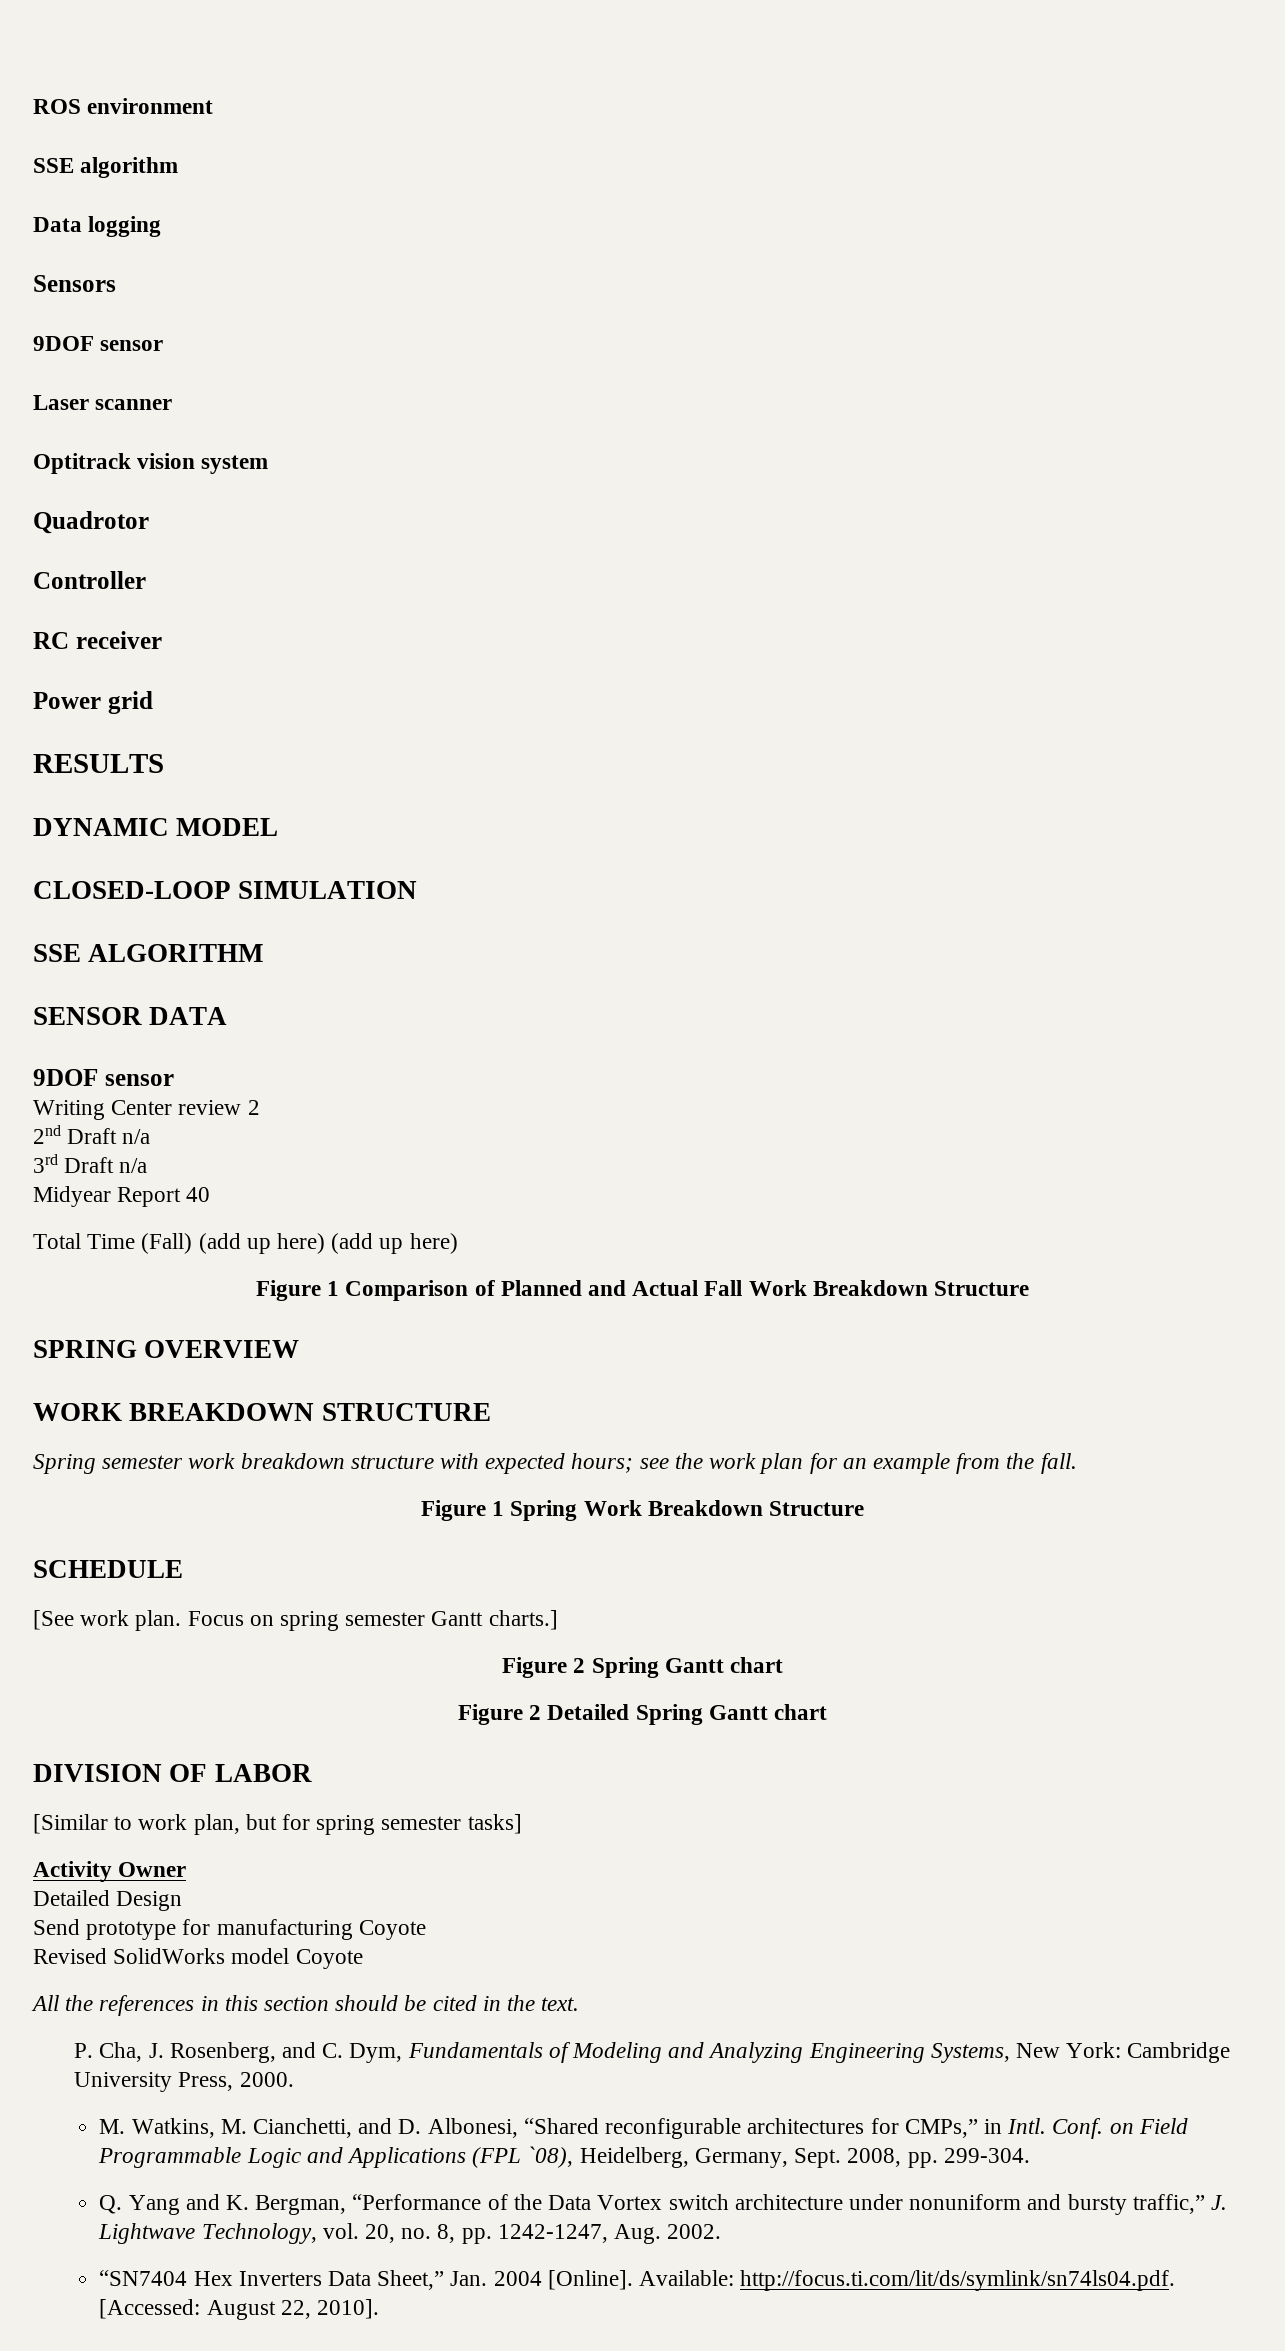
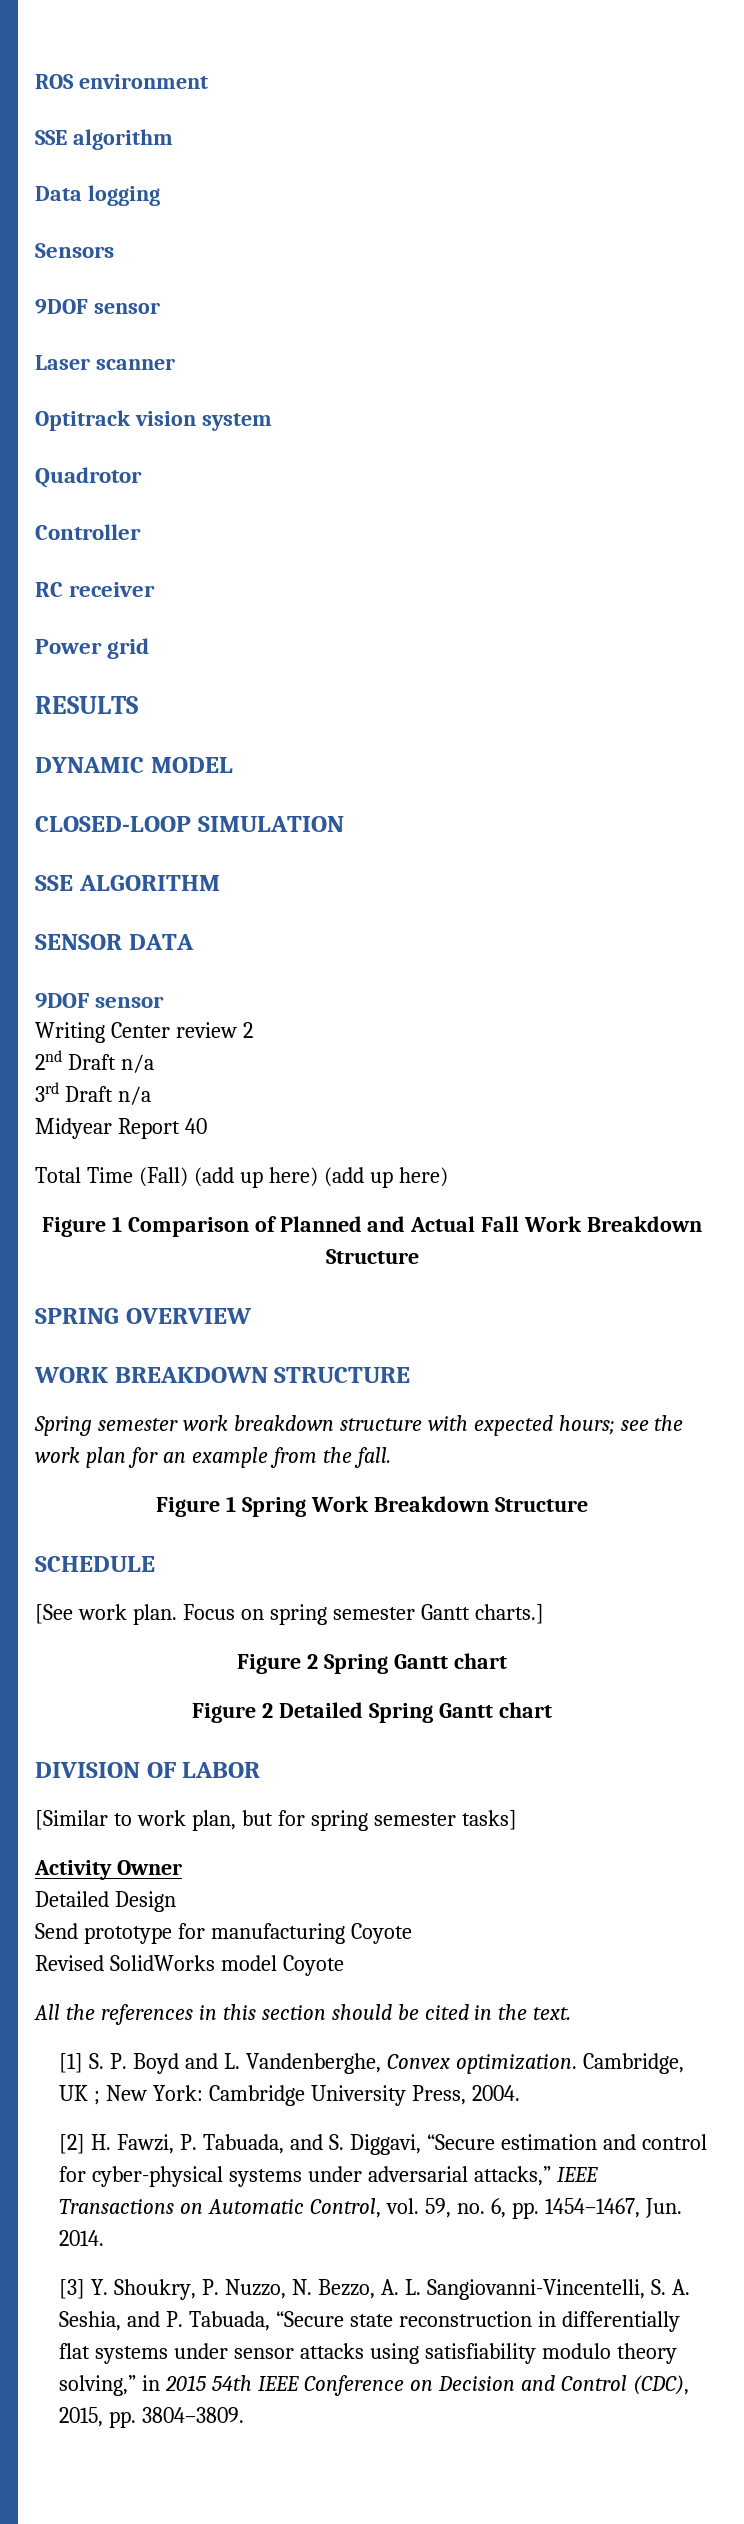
- P. Cha, J. Rosenberg, and C. Dym, Fundamentals of Modeling and Analyzing Engineering Systems, New York: Cambridge University Press, 2000.
- M. Watkins, M. Cianchetti, and D. Albonesi, “Shared reconfigurable architectures for CMPs,” in Intl. Conf. on Field Programmable Logic and Applications (FPL `08), Heidelberg, Germany, Sept. 2008, pp. 299-304.
- Q. Yang and K. Bergman, “Performance of the Data Vortex switch architecture under nonuniform and bursty traffic,” J. Lightwave Technology, vol. 20, no. 8, pp. 1242-1247, Aug. 2002.
- “SN7404 Hex Inverters Data Sheet,” Jan. 2004 [Online]. Available: http://focus.ti.com/lit/ds/symlink/sn74ls04.pdf. [Accessed: August 22, 2010].
+ [1] S. P. Boyd and L. Vandenberghe, Convex optimization. Cambridge, UK ; New York: Cambridge University Press, 2004.
+ [2] H. Fawzi, P. Tabuada, and S. Diggavi, “Secure estimation and control for cyber-physical systems under adversarial attacks,” IEEE Transactions on Automatic Control, vol. 59, no. 6, pp. 1454–1467, Jun. 2014.
+ [3] Y. Shoukry, P. Nuzzo, N. Bezzo, A. L. Sangiovanni-Vincentelli, S. A. Seshia, and P. Tabuada, “Secure state reconstruction in differentially flat systems under sensor attacks using satisfiability modulo theory solving,” in 2015 54th IEEE Conference on Decision and Control (CDC), 2015, pp. 3804–3809.

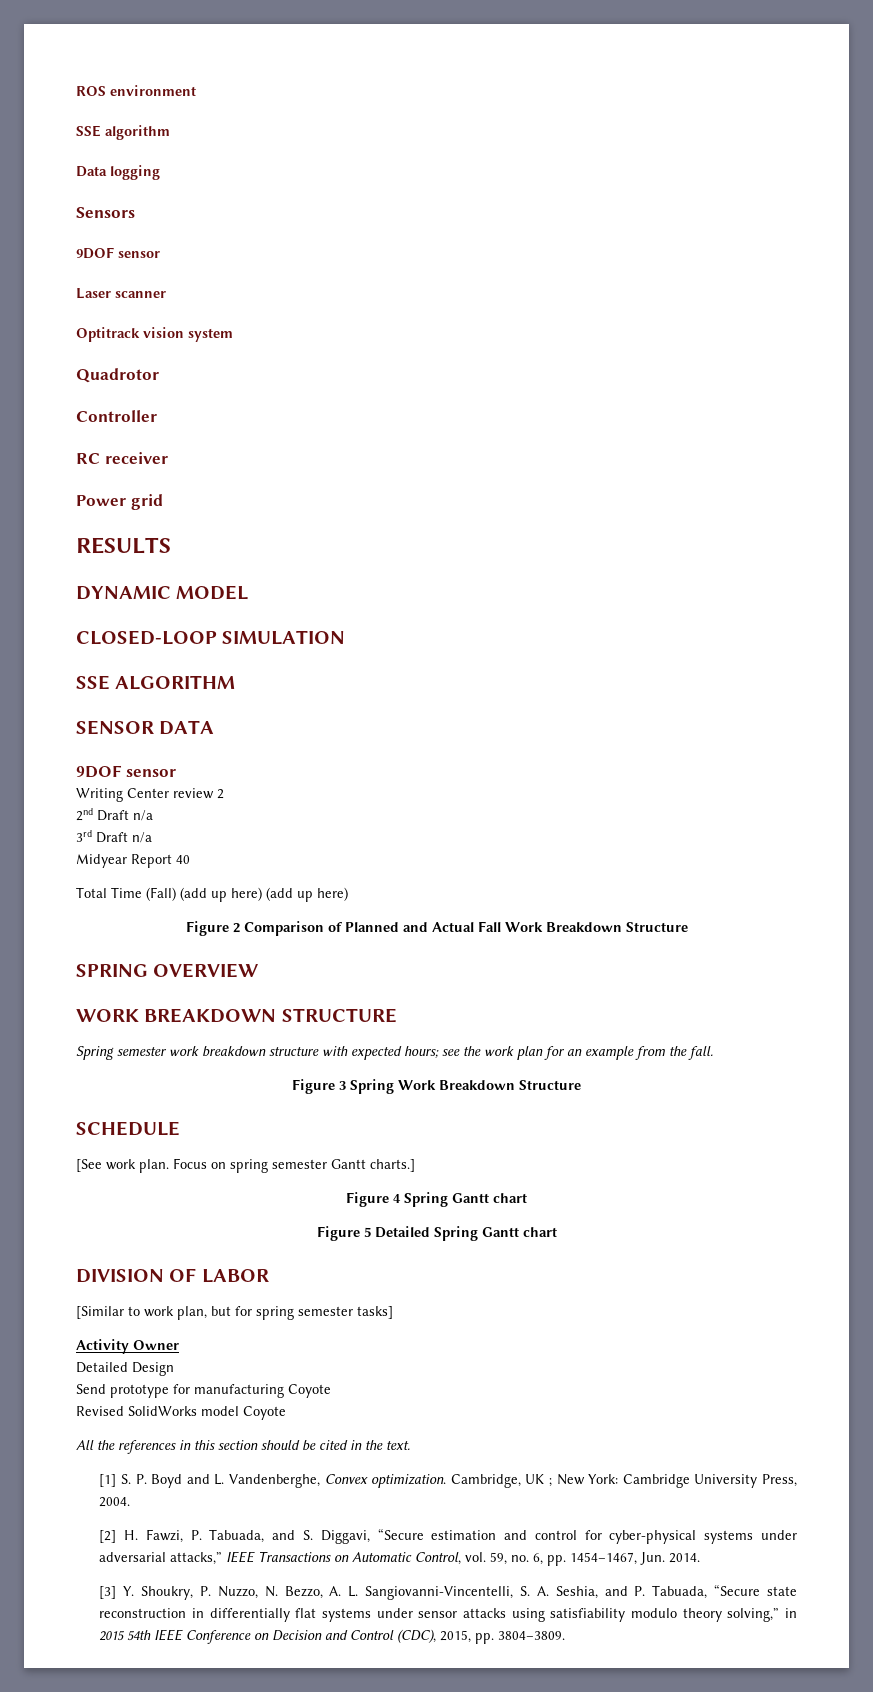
- Figure 1 Comparison of Planned and Actual Fall Work Breakdown Structure
+ Figure 2 Comparison of Planned and Actual Fall Work Breakdown Structure
- Figure 1 Spring Work Breakdown Structure
+ Figure 3 Spring Work Breakdown Structure
- Figure 2 Spring Gantt chart
+ Figure 4 Spring Gantt chart
- Figure 2 Detailed Spring Gantt chart
+ Figure 5 Detailed Spring Gantt chart

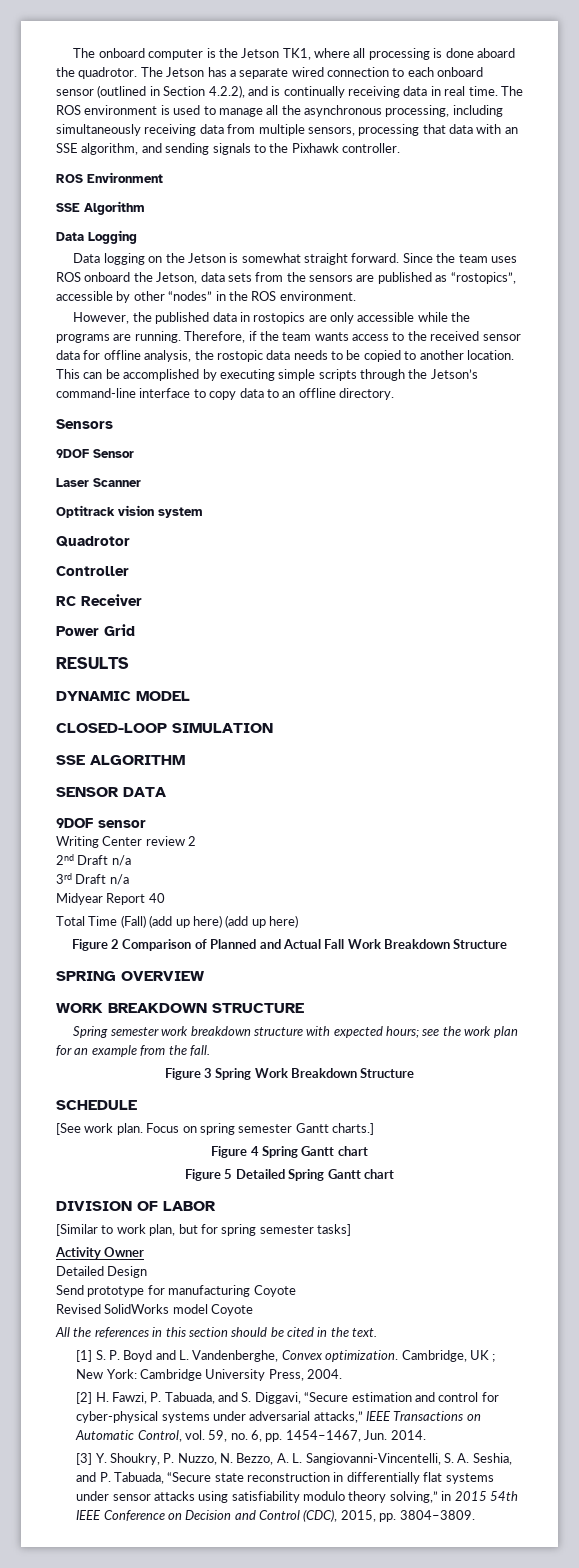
- ROS environment
- SSE algorithm
- Data logging
+ The onboard computer is the Jetson TK1, where all processing is done aboard the quadrotor. The Jetson has a separate wired connection to each onboard sensor (outlined in Section 4.2.2), and is continually receiving data in real time. The ROS environment is used to manage all the asynchronous processing, including simultaneously receiving data from multiple sensors, processing that data with an SSE algorithm, and sending signals to the Pixhawk controller.
+ ROS Environment
+ SSE Algorithm
+ Data Logging
+ Data logging on the Jetson is somewhat straight forward. Since the team uses ROS onboard the Jetson, data sets from the sensors are published as “rostopics”, accessible by other “nodes” in the ROS environment.
+ However, the published data in rostopics are only accessible while the programs are running. Therefore, if the team wants access to the received sensor data for offline analysis, the rostopic data needs to be copied to another location. This can be accomplished by executing simple scripts through the Jetson’s command-line interface to copy data to an offline directory.
  Sensors
- 9DOF sensor
+ 9DOF Sensor
- Laser scanner
+ Laser Scanner
- RC receiver
+ RC Receiver
- Power grid
+ Power Grid

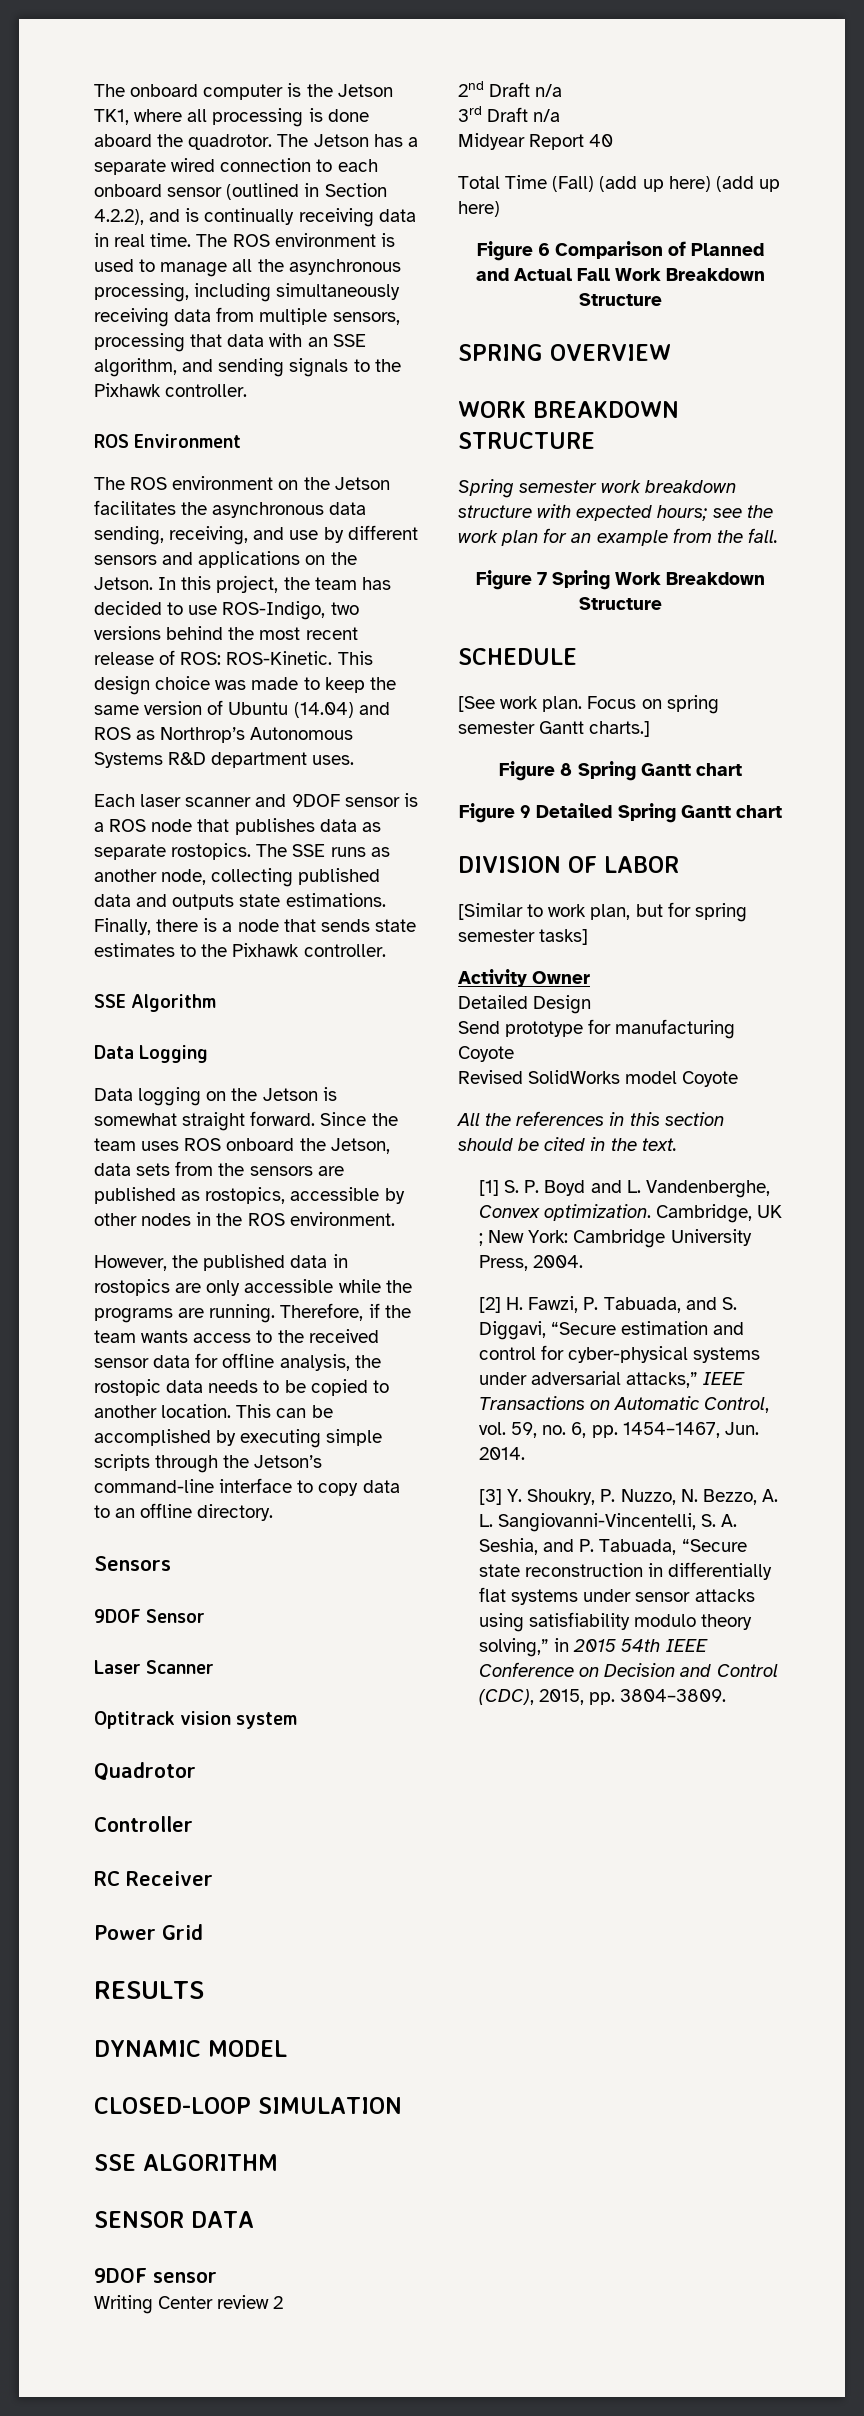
+ The ROS environment on the Jetson facilitates the asynchronous data sending, receiving, and use by different sensors and applications on the Jetson. In this project, the team has decided to use ROS-Indigo, two versions behind the most recent release of ROS: ROS-Kinetic. This design choice was made to keep the same version of Ubuntu (14.04) and ROS as Northrop’s Autonomous Systems R&D department uses.
+ Each laser scanner and 9DOF sensor is a ROS node that publishes data as separate rostopics. The SSE runs as another node, collecting published data and outputs state estimations. Finally, there is a node that sends state estimates to the Pixhawk controller.
- Since the team uses ROS onboard the Jetson, data sets from the sensors are published as “rostopics”, accessible by other “nodes” in the ROS environment.
+ Since the team uses ROS onboard the Jetson, data sets from the sensors are published as rostopics, accessible by other nodes in the ROS environment.
- Figure 2 Comparison of Planned and Actual Fall Work Breakdown Structure
+ Figure 6 Comparison of Planned and Actual Fall Work Breakdown Structure
- Figure 3 Spring Work Breakdown Structure
+ Figure 7 Spring Work Breakdown Structure
- Figure 4 Spring Gantt chart
+ Figure 8 Spring Gantt chart
- Figure 5 Detailed Spring Gantt chart
+ Figure 9 Detailed Spring Gantt chart

